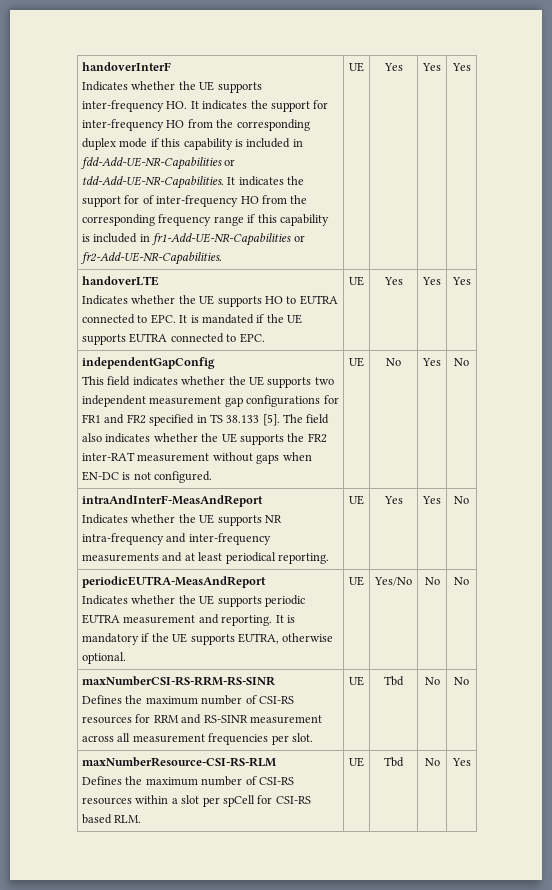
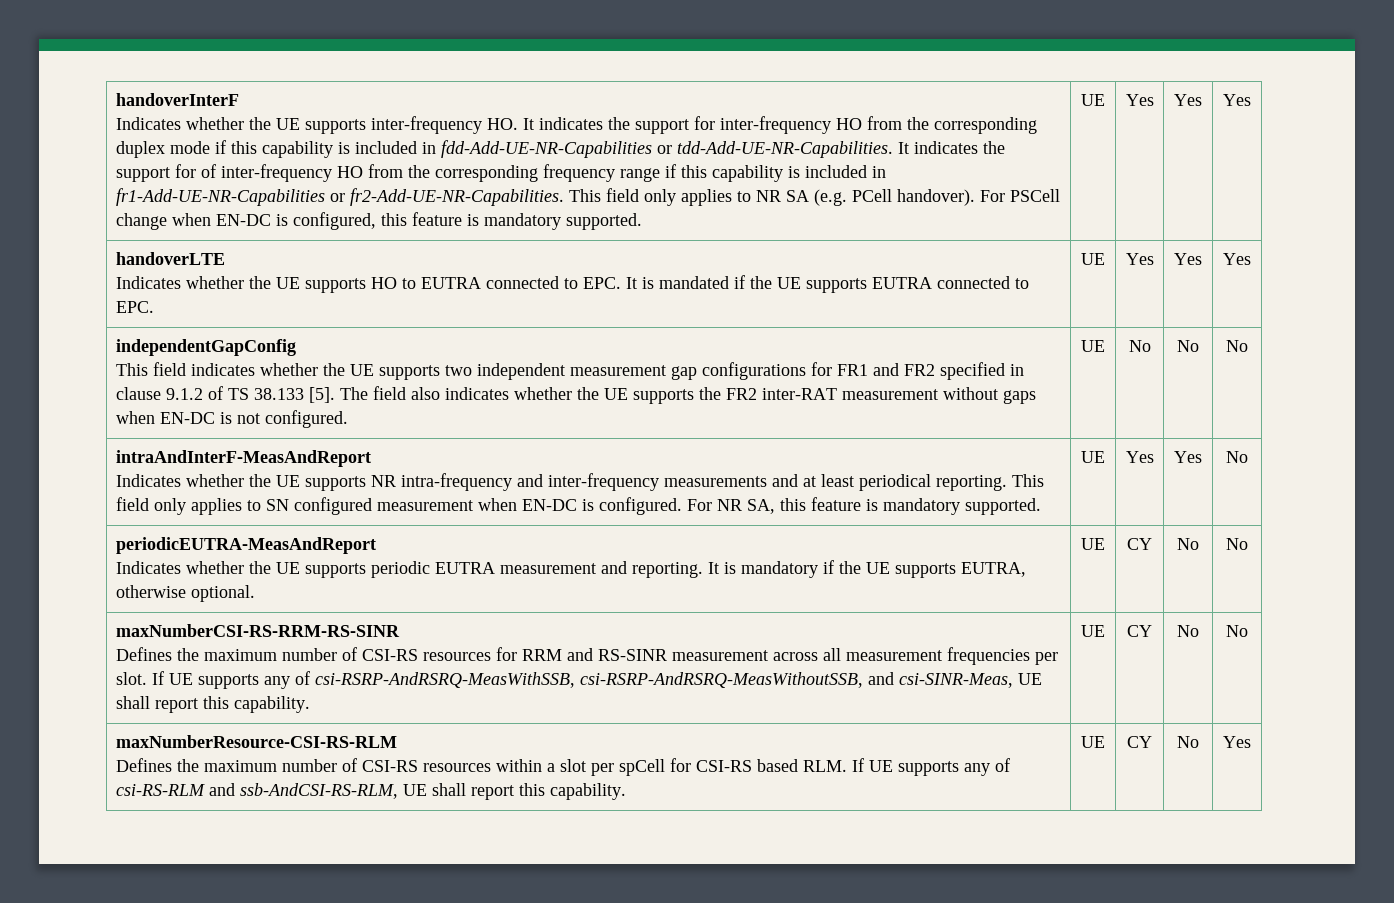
+ This field only applies to NR SA (e.g. PCell handover). For PSCell change when EN-DC is configured, this feature is mandatory supported.
- This field indicates whether the UE supports two independent measurement gap configurations for FR1 and FR2 specified in TS 38.133 [5].
+ This field indicates whether the UE supports two independent measurement gap configurations for FR1 and FR2 specified in clause 9.1.2 of TS 38.133 [5].
- UE | No | Yes
+ UE | No | No
  intraAndInterF-MeasAndReport
- Indicates whether the UE supports NR intra-frequency and inter-frequency measurements and at least periodical reporting. | UE | Yes | Yes | No
+ Indicates whether the UE supports NR intra-frequency and inter-frequency measurements and at least periodical reporting. This field only applies to SN configured measurement when EN-DC is configured. For NR SA, this feature is mandatory supported. | UE | Yes | Yes | No
  periodicEUTRA-MeasAndReport
- Indicates whether the UE supports periodic EUTRA measurement and reporting. It is mandatory if the UE supports EUTRA, otherwise optional. | UE | Yes/No | No | No
+ Indicates whether the UE supports periodic EUTRA measurement and reporting. It is mandatory if the UE supports EUTRA, otherwise optional. | UE | CY | No | No
  maxNumberCSI-RS-RRM-RS-SINR
- Defines the maximum number of CSI-RS resources for RRM and RS-SINR measurement across all measurement frequencies per slot. | UE | Tbd | No | No
+ Defines the maximum number of CSI-RS resources for RRM and RS-SINR measurement across all measurement frequencies per slot. If UE supports any of csi-RSRP-AndRSRQ-MeasWithSSB, csi-RSRP-AndRSRQ-MeasWithoutSSB, and csi-SINR-Meas, UE shall report this capability. | UE | CY | No | No
  maxNumberResource-CSI-RS-RLM
- Defines the maximum number of CSI-RS resources within a slot per spCell for CSI-RS based RLM. | UE | Tbd | No | Yes
+ Defines the maximum number of CSI-RS resources within a slot per spCell for CSI-RS based RLM. If UE supports any of csi-RS-RLM and ssb-AndCSI-RS-RLM, UE shall report this capability. | UE | CY | No | Yes

